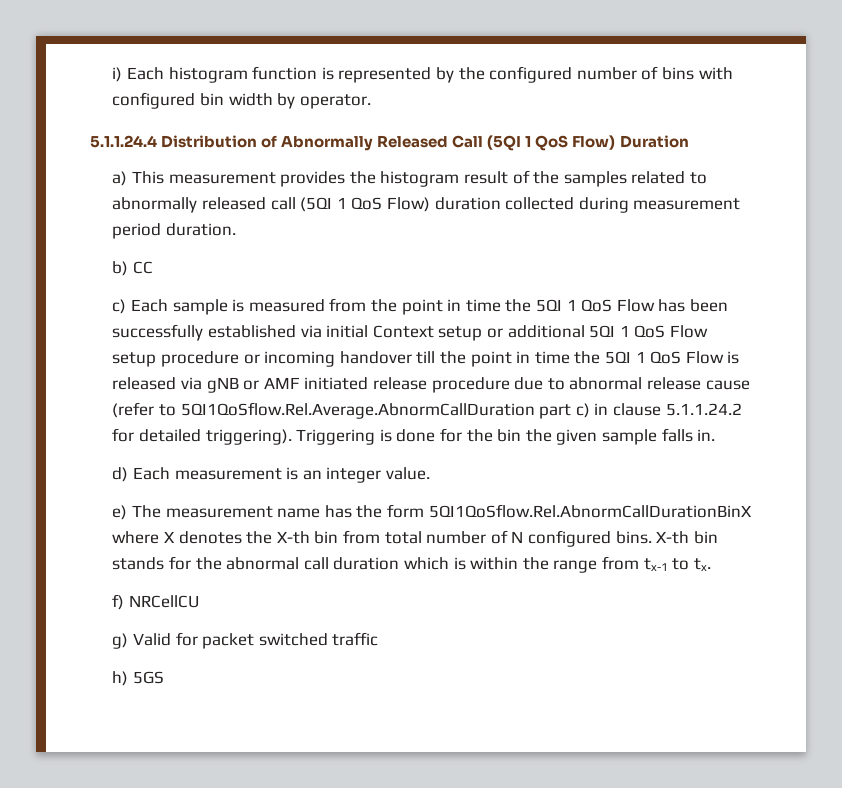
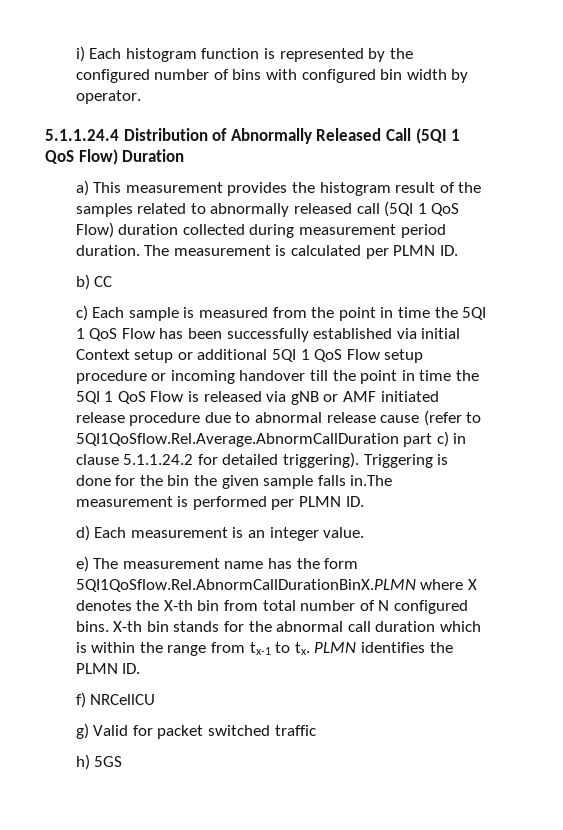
+ The measurement is calculated per PLMN ID.
- Triggering is done for the bin the given sample falls in.
+ Triggering is done for the bin the given sample falls in.The measurement is performed per PLMN ID.
- e) The measurement name has the form 5QI1QoSflow.Rel.AbnormCallDurationBinX where X denotes the X-th bin from total number of N configured bins.
+ e) The measurement name has the form 5QI1QoSflow.Rel.AbnormCallDurationBinX.PLMN where X denotes the X-th bin from total number of N configured bins.
+ PLMN identifies the PLMN ID.

